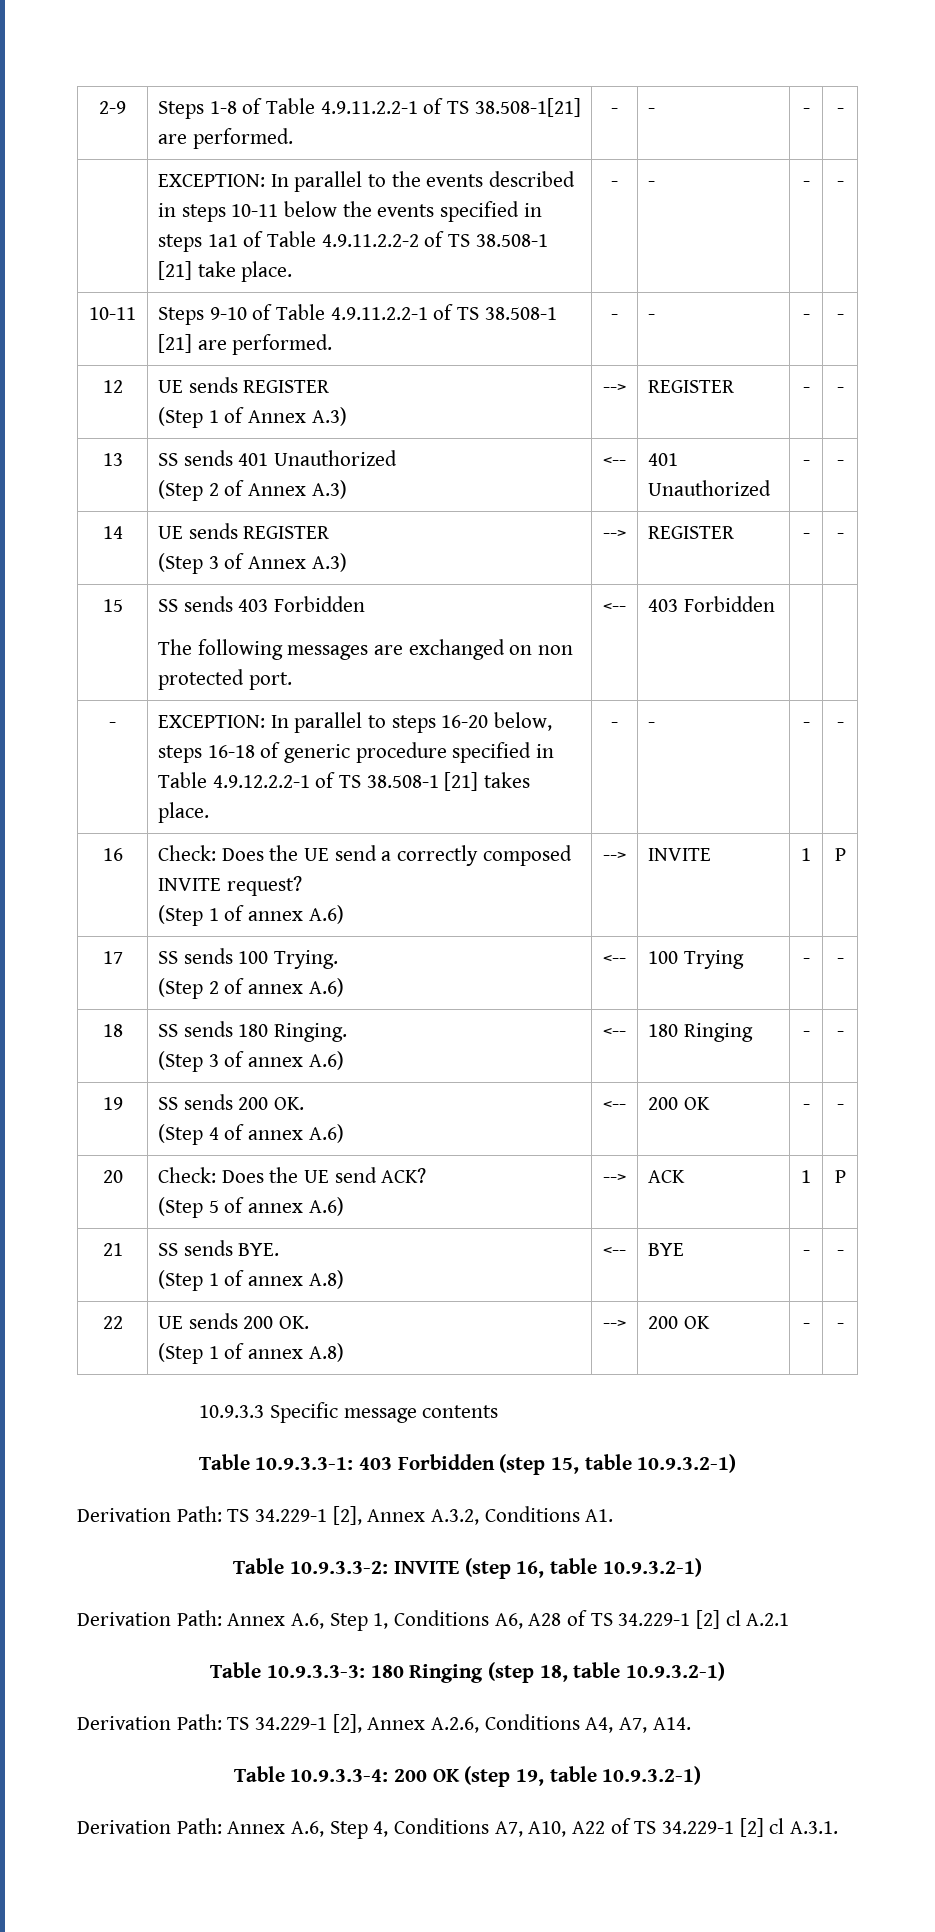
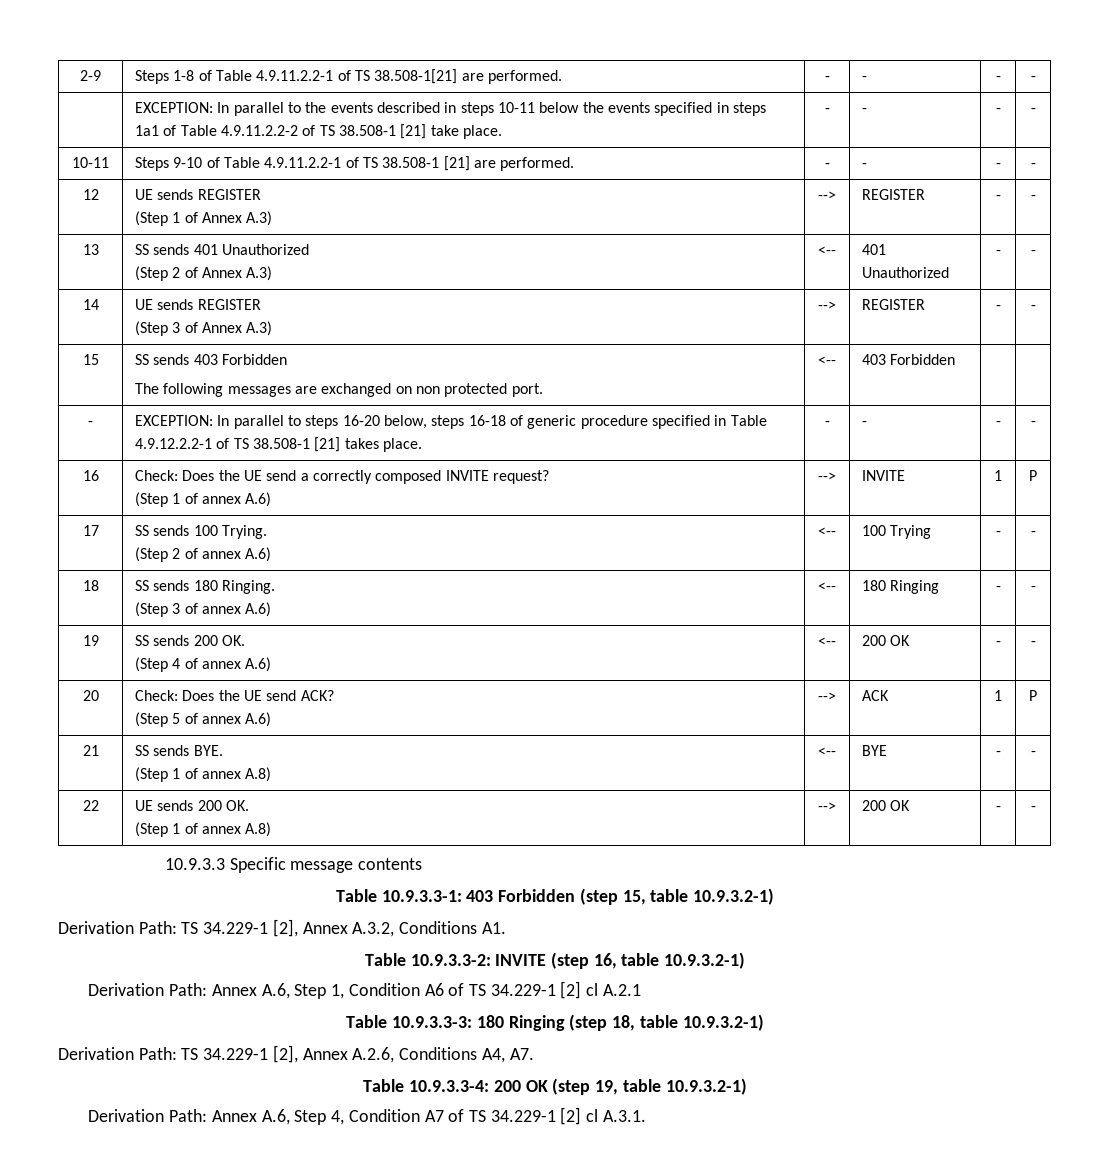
- Derivation Path: Annex A.6, Step 1, Conditions A6, A28 of TS 34.229-1 [2] cl A.2.1
+ Derivation Path: Annex A.6, Step 1, Condition A6 of TS 34.229-1 [2] cl A.2.1
- Derivation Path: TS 34.229-1 [2], Annex A.2.6, Conditions A4, A7, A14.
+ Derivation Path: TS 34.229-1 [2], Annex A.2.6, Conditions A4, A7.
- Derivation Path: Annex A.6, Step 4, Conditions A7, A10, A22 of TS 34.229-1 [2] cl A.3.1.
+ Derivation Path: Annex A.6, Step 4, Condition A7 of TS 34.229-1 [2] cl A.3.1.

